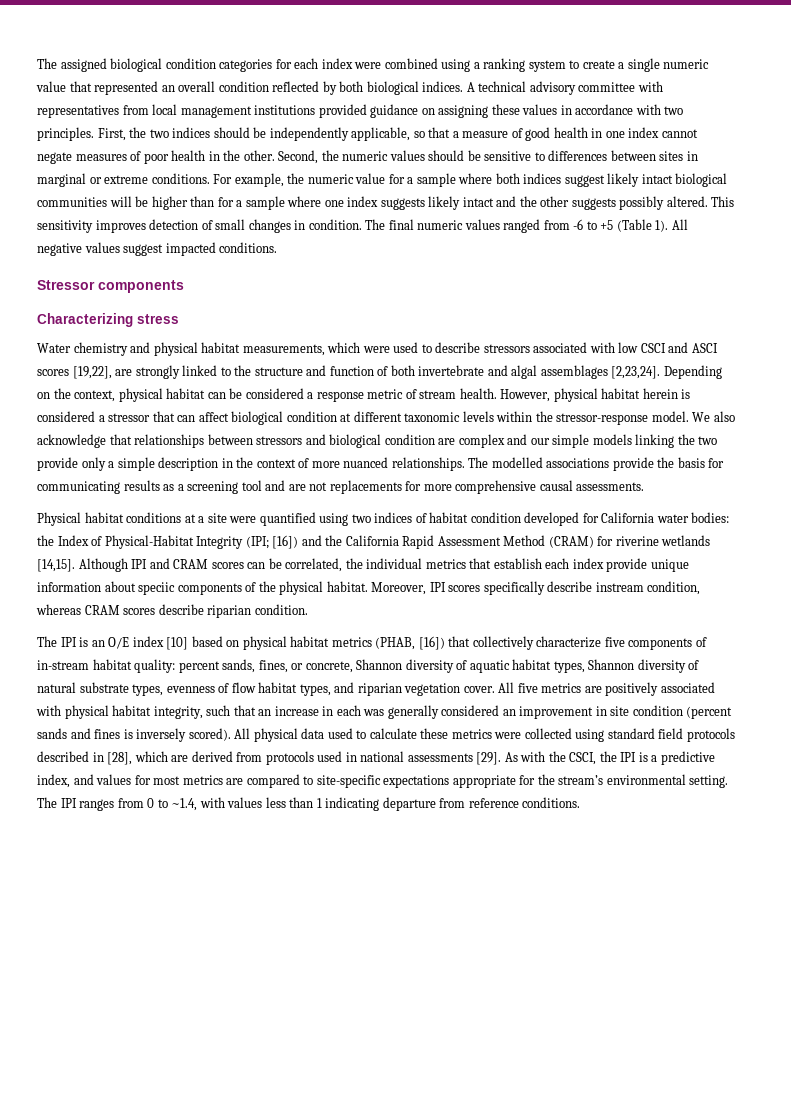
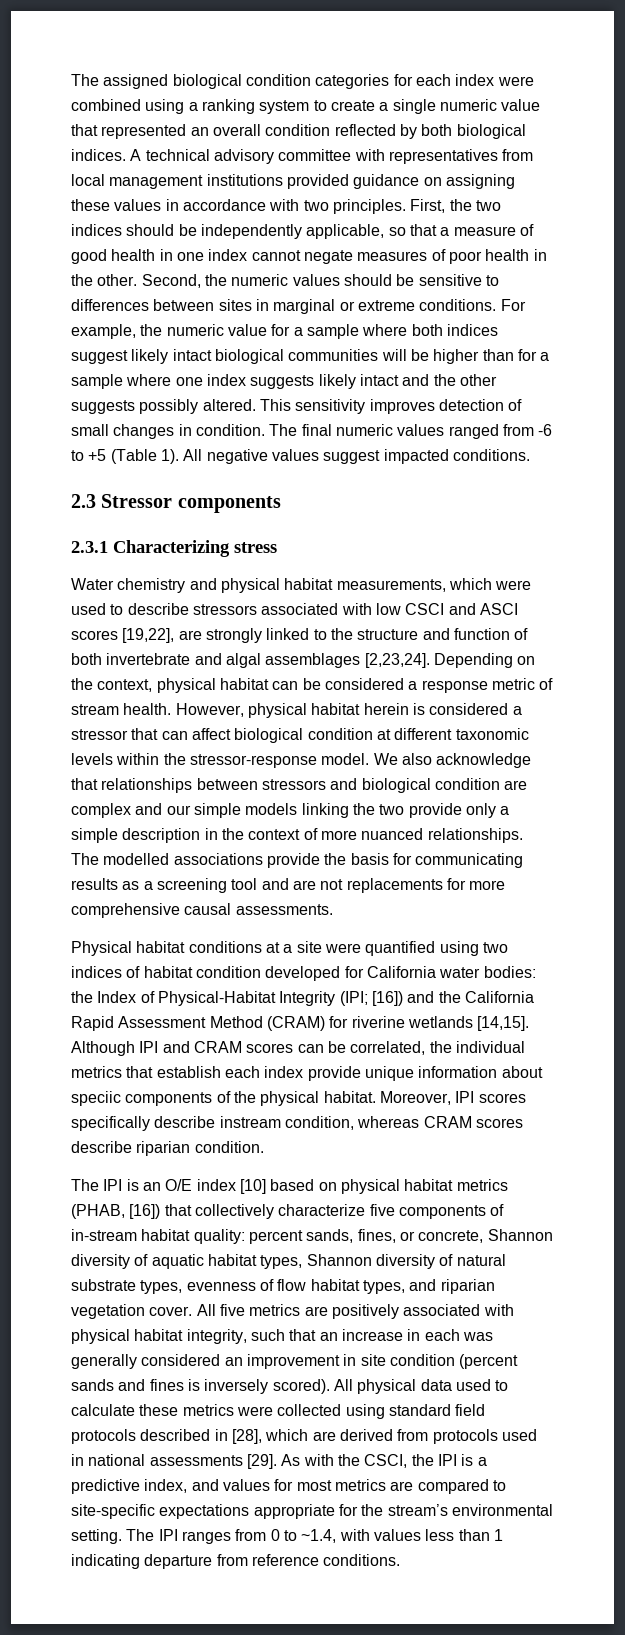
- Stressor components
+ 2.3 Stressor components
- Characterizing stress
+ 2.3.1 Characterizing stress

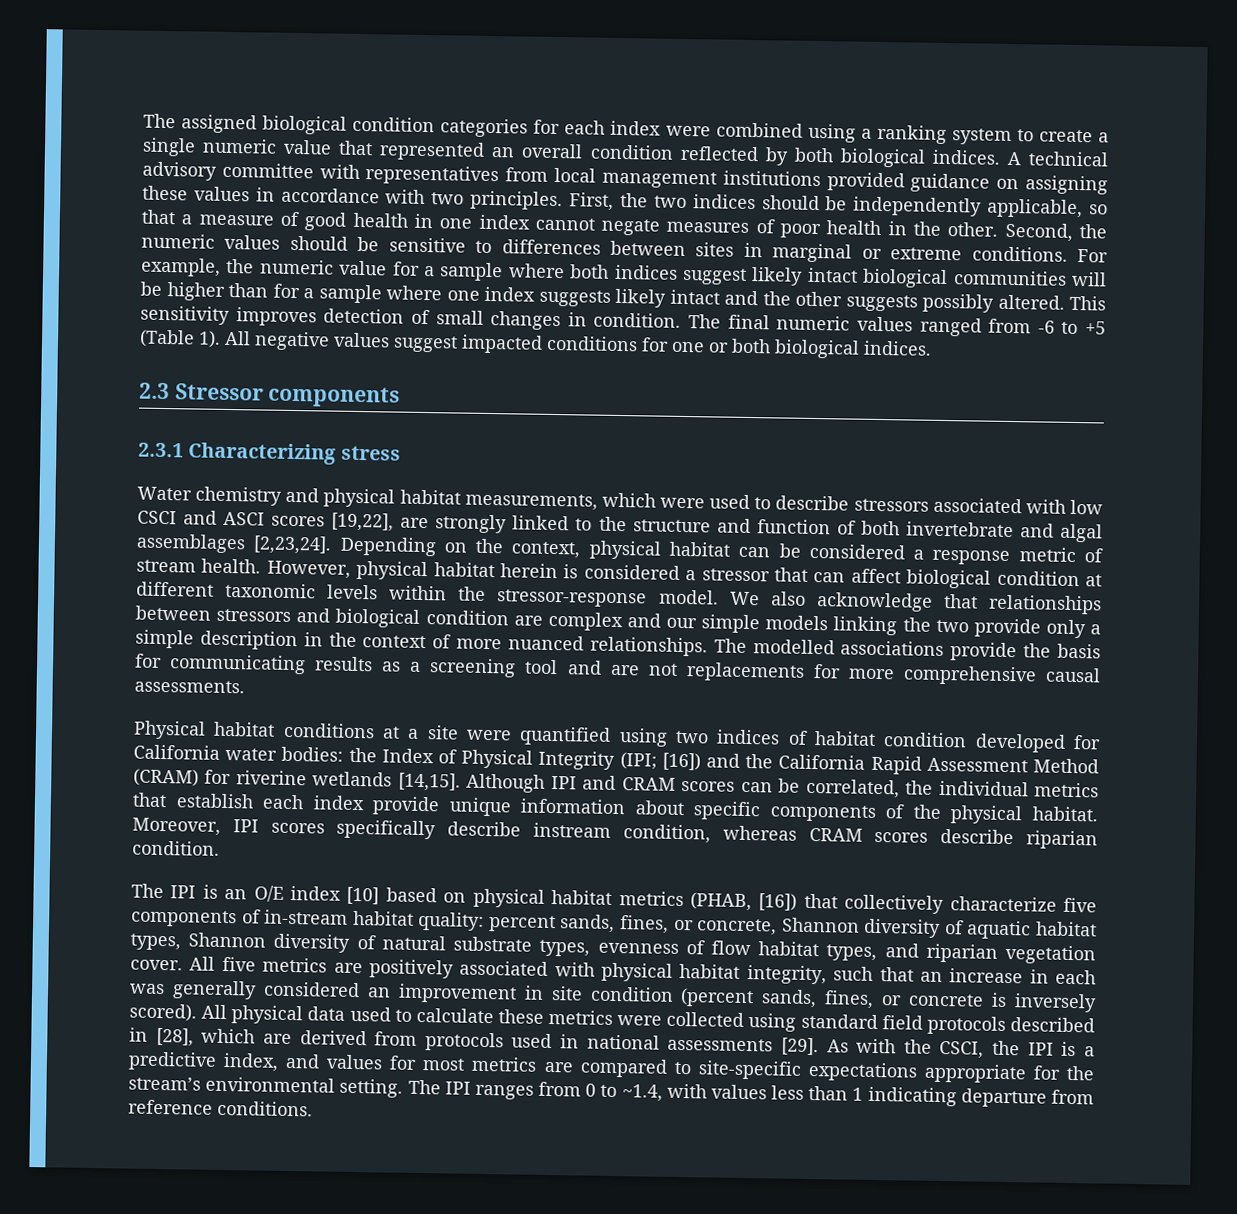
- All negative values suggest impacted conditions.
+ All negative values suggest impacted conditions for one or both biological indices.
- Physical habitat conditions at a site were quantified using two indices of habitat condition developed for California water bodies: the Index of Physical-Habitat Integrity (IPI; [16]) and the California Rapid Assessment Method (CRAM) for riverine wetlands [14,15].
+ Physical habitat conditions at a site were quantified using two indices of habitat condition developed for California water bodies: the Index of Physical Integrity (IPI; [16]) and the California Rapid Assessment Method (CRAM) for riverine wetlands [14,15].
- Although IPI and CRAM scores can be correlated, the individual metrics that establish each index provide unique information about speciic components of the physical habitat.
+ Although IPI and CRAM scores can be correlated, the individual metrics that establish each index provide unique information about specific components of the physical habitat.
- All five metrics are positively associated with physical habitat integrity, such that an increase in each was generally considered an improvement in site condition (percent sands and fines is inversely scored).
+ All five metrics are positively associated with physical habitat integrity, such that an increase in each was generally considered an improvement in site condition (percent sands, fines, or concrete is inversely scored).

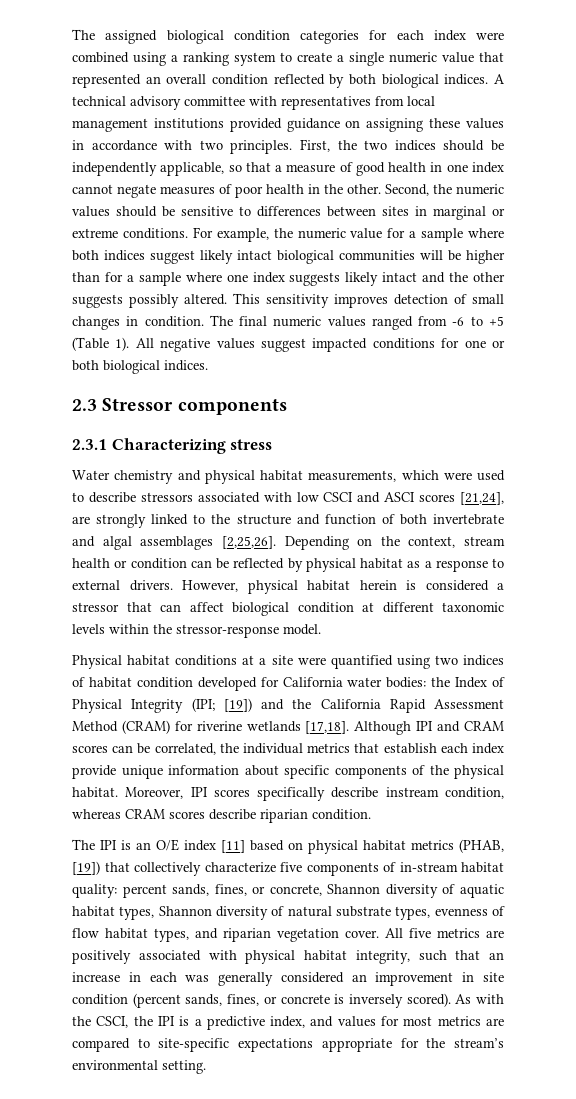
- Water chemistry and physical habitat measurements, which were used to describe stressors associated with low CSCI and ASCI scores [19,22], are strongly linked to the structure and function of both invertebrate and algal assemblages [2,23,24].
+ Water chemistry and physical habitat measurements, which were used to describe stressors associated with low CSCI and ASCI scores [21,24], are strongly linked to the structure and function of both invertebrate and algal assemblages [2,25,26].
- Depending on the context, physical habitat can be considered a response metric of stream health.
+ Depending on the context, stream health or condition can be reflected by physical habitat as a response to external drivers.
- We also acknowledge that relationships between stressors and biological condition are complex and our simple models linking the two provide only a simple description in the context of more nuanced relationships. The modelled associations provide the basis for communicating results as a screening tool and are not replacements for more comprehensive causal assessments.
- Physical habitat conditions at a site were quantified using two indices of habitat condition developed for California water bodies: the Index of Physical Integrity (IPI; [16]) and the California Rapid Assessment Method (CRAM) for riverine wetlands [14,15].
+ Physical habitat conditions at a site were quantified using two indices of habitat condition developed for California water bodies: the Index of Physical Integrity (IPI; [19]) and the California Rapid Assessment Method (CRAM) for riverine wetlands [17,18].
- The IPI is an O/E index [10] based on physical habitat metrics (PHAB, [16]) that collectively characterize five components of in-stream habitat quality: percent sands, fines, or concrete, Shannon diversity of aquatic habitat types, Shannon diversity of natural substrate types, evenness of flow habitat types, and riparian vegetation cover.
+ The IPI is an O/E index [11] based on physical habitat metrics (PHAB, [19]) that collectively characterize five components of in-stream habitat quality: percent sands, fines, or concrete, Shannon diversity of aquatic habitat types, Shannon diversity of natural substrate types, evenness of flow habitat types, and riparian vegetation cover.
- All physical data used to calculate these metrics were collected using standard field protocols described in [28], which are derived from protocols used in national assessments [29].
- The IPI ranges from 0 to ~1.4, with values less than 1 indicating departure from reference conditions.

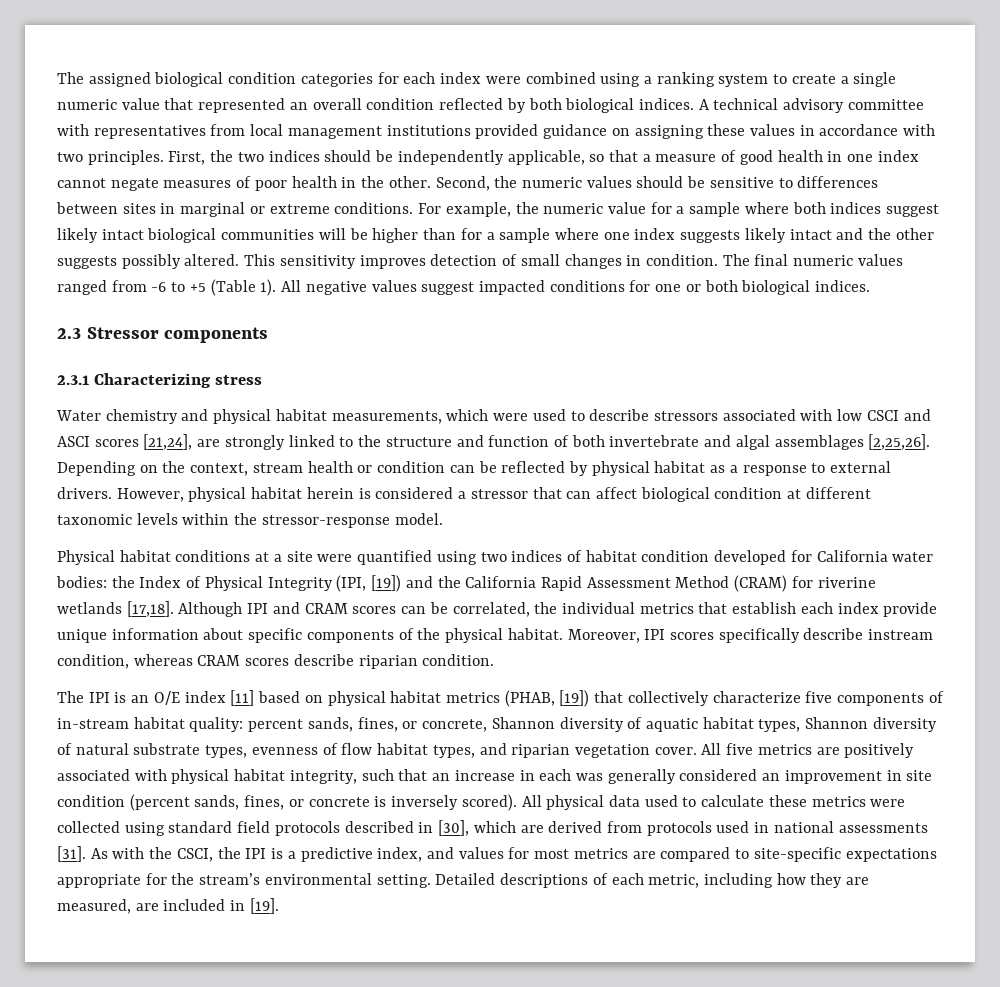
- Physical habitat conditions at a site were quantified using two indices of habitat condition developed for California water bodies: the Index of Physical Integrity (IPI; [19]) and the California Rapid Assessment Method (CRAM) for riverine wetlands [17,18].
+ Physical habitat conditions at a site were quantified using two indices of habitat condition developed for California water bodies: the Index of Physical Integrity (IPI, [19]) and the California Rapid Assessment Method (CRAM) for riverine wetlands [17,18].
+ All physical data used to calculate these metrics were collected using standard field protocols described in [30], which are derived from protocols used in national assessments [31].
+ Detailed descriptions of each metric, including how they are measured, are included in [19].

